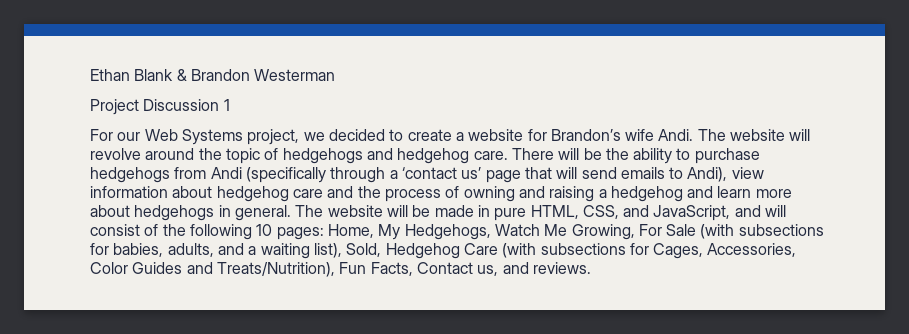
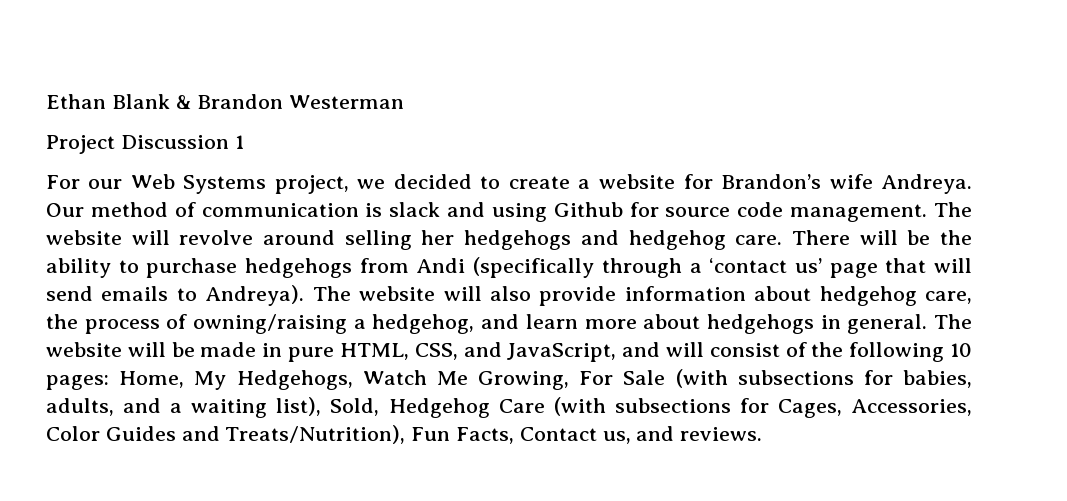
- For our Web Systems project, we decided to create a website for Brandon’s wife Andi.
+ For our Web Systems project, we decided to create a website for Brandon’s wife Andreya. Our method of communication is slack and using Github for source code management.
- The website will revolve around the topic of hedgehogs and hedgehog care.
+ The website will revolve around selling her hedgehogs and hedgehog care.
- There will be the ability to purchase hedgehogs from Andi (specifically through a ‘contact us’ page that will send emails to Andi), view information about hedgehog care and the process of owning and raising a hedgehog and learn more about hedgehogs in general.
+ There will be the ability to purchase hedgehogs from Andi (specifically through a ‘contact us’ page that will send emails to Andreya). The website will also provide information about hedgehog care, the process of owning/raising a hedgehog, and learn more about hedgehogs in general.

